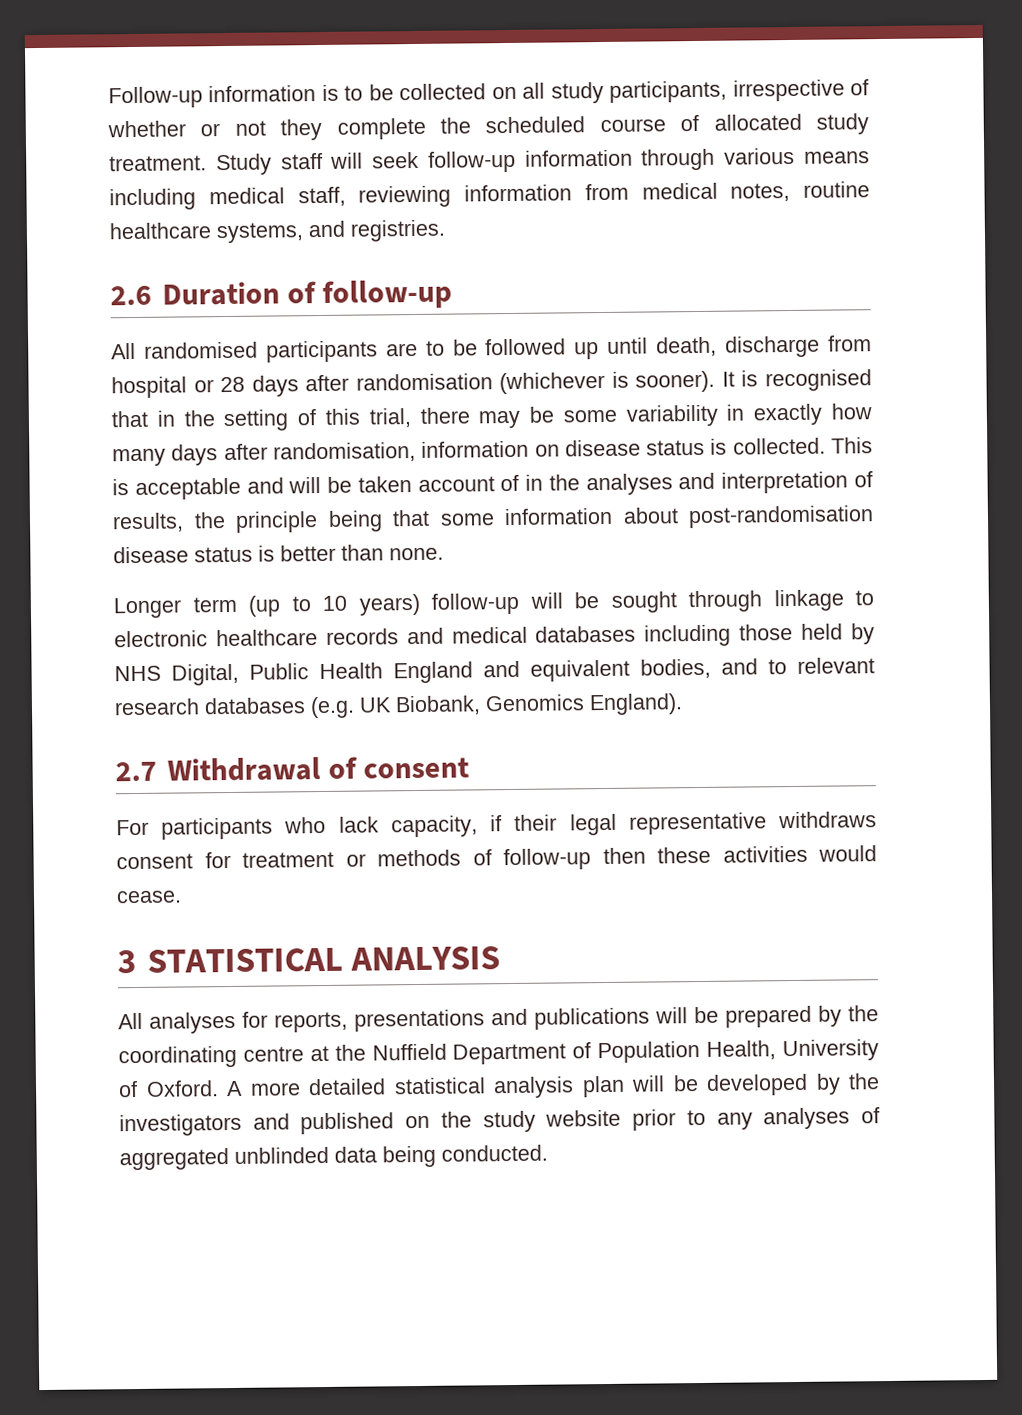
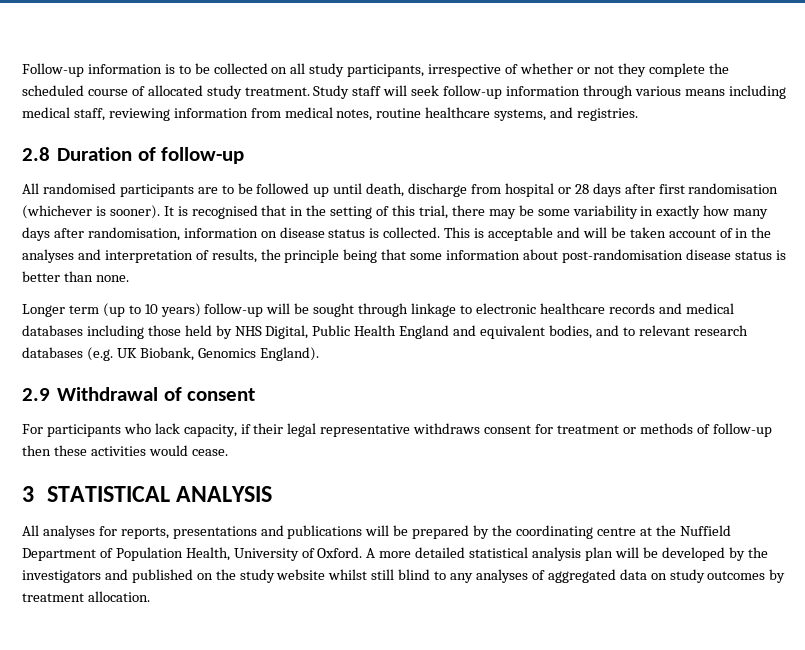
- 2.6 Duration of follow-up
+ 2.8 Duration of follow-up
- All randomised participants are to be followed up until death, discharge from hospital or 28 days after randomisation (whichever is sooner).
+ All randomised participants are to be followed up until death, discharge from hospital or 28 days after first randomisation (whichever is sooner).
- 2.7 Withdrawal of consent
+ 2.9 Withdrawal of consent
- A more detailed statistical analysis plan will be developed by the investigators and published on the study website prior to any analyses of aggregated unblinded data being conducted.
+ A more detailed statistical analysis plan will be developed by the investigators and published on the study website whilst still blind to any analyses of aggregated data on study outcomes by treatment allocation.

